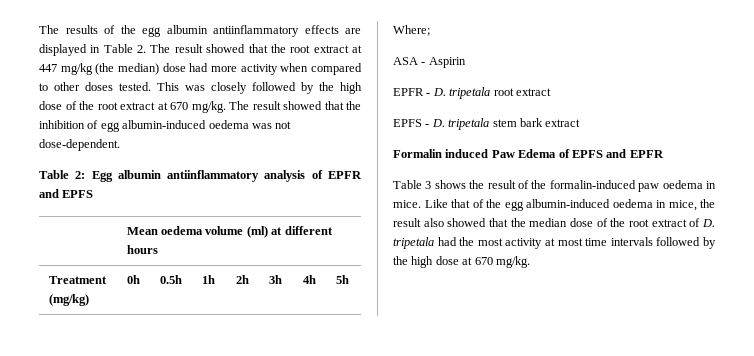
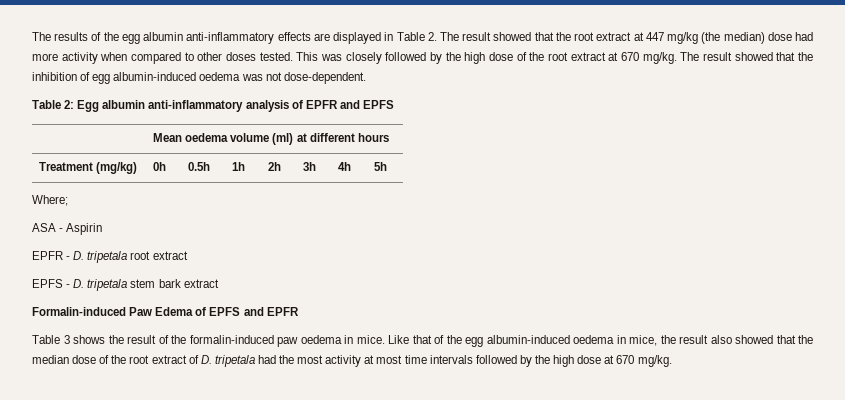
- The results of the egg albumin antiinflammatory effects are displayed in Table 2. The result showed that the root extract at 447 mg/kg (the median) dose had more activity when compared to other doses tested.
+ The results of the egg albumin anti-inflammatory effects are displayed in Table 2. The result showed that the root extract at 447 mg/kg (the median) dose had more activity when compared to other doses tested.
- Table 2: Egg albumin antiinflammatory analysis of EPFR and EPFS
+ Table 2: Egg albumin anti-inflammatory analysis of EPFR and EPFS
- Formalin induced Paw Edema of EPFS and EPFR
+ Formalin-induced Paw Edema of EPFS and EPFR

